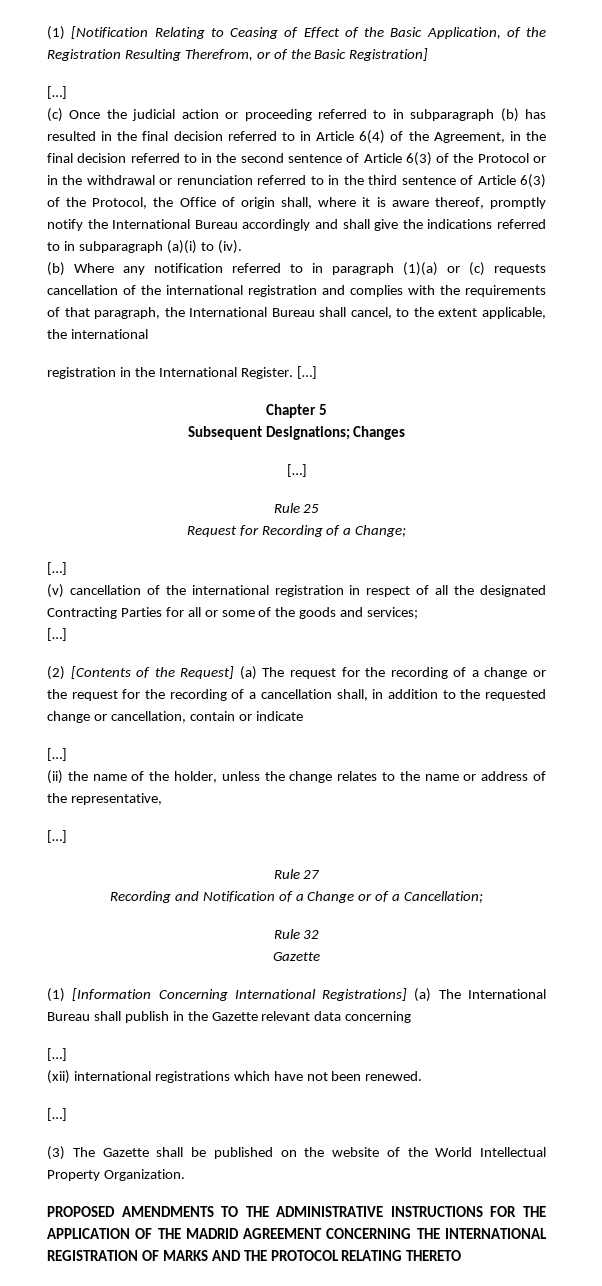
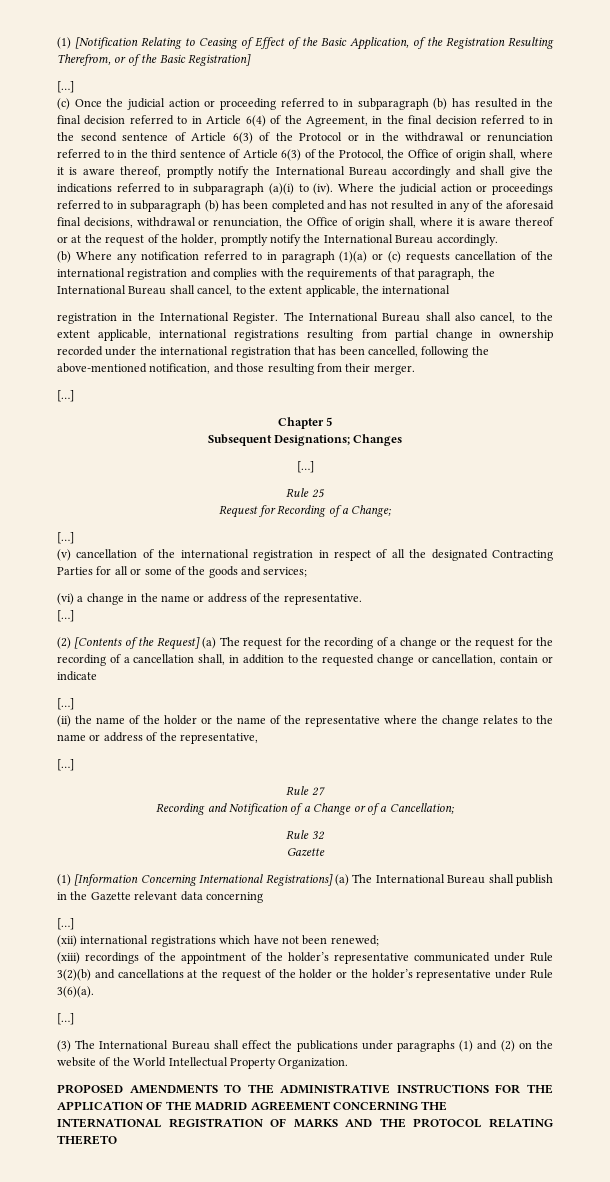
+ Where the judicial action or proceedings referred to in subparagraph (b) has been completed and has not resulted in any of the aforesaid final decisions, withdrawal or renunciation, the Office of origin shall, where it is aware thereof or at the request of the holder, promptly notify the International Bureau accordingly.
- registration in the International Register. […]
+ registration in the International Register. The International Bureau shall also cancel, to the extent applicable, international registrations resulting from partial change in ownership recorded under the international registration that has been cancelled, following the above-mentioned notification, and those resulting from their merger.
+ […]
+ (vi) a change in the name or address of the representative.
- (ii) the name of the holder, unless the change relates to the name or address of the representative,
+ (ii) the name of the holder or the name of the representative where the change relates to the name or address of the representative,
- (xii) international registrations which have not been renewed.
+ (xii) international registrations which have not been renewed;
+ (xiii) recordings of the appointment of the holder’s representative communicated under Rule 3(2)(b) and cancellations at the request of the holder or the holder’s representative under Rule 3(6)(a).
  […]
- (3) The Gazette shall be published on the website of the World Intellectual Property Organization.
+ (3) The International Bureau shall effect the publications under paragraphs (1) and (2) on the website of the World Intellectual Property Organization.

